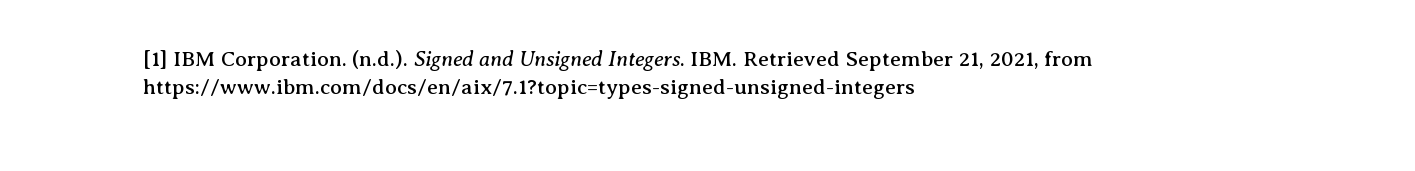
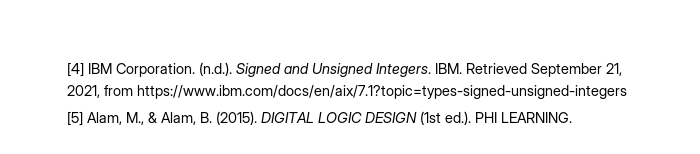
- [1] IBM Corporation.
+ [4] IBM Corporation.
+ [5] Alam, M., & Alam, B. (2015). DIGITAL LOGIC DESIGN (1st ed.). PHI LEARNING.

